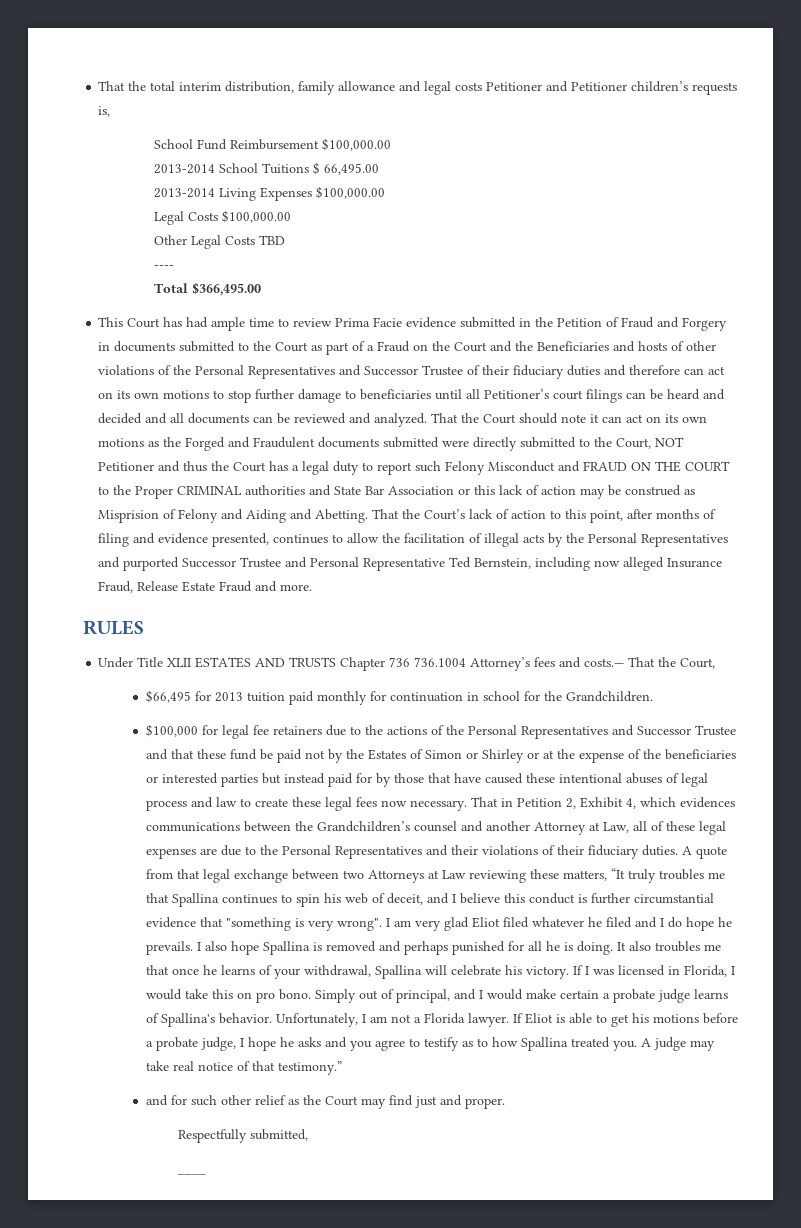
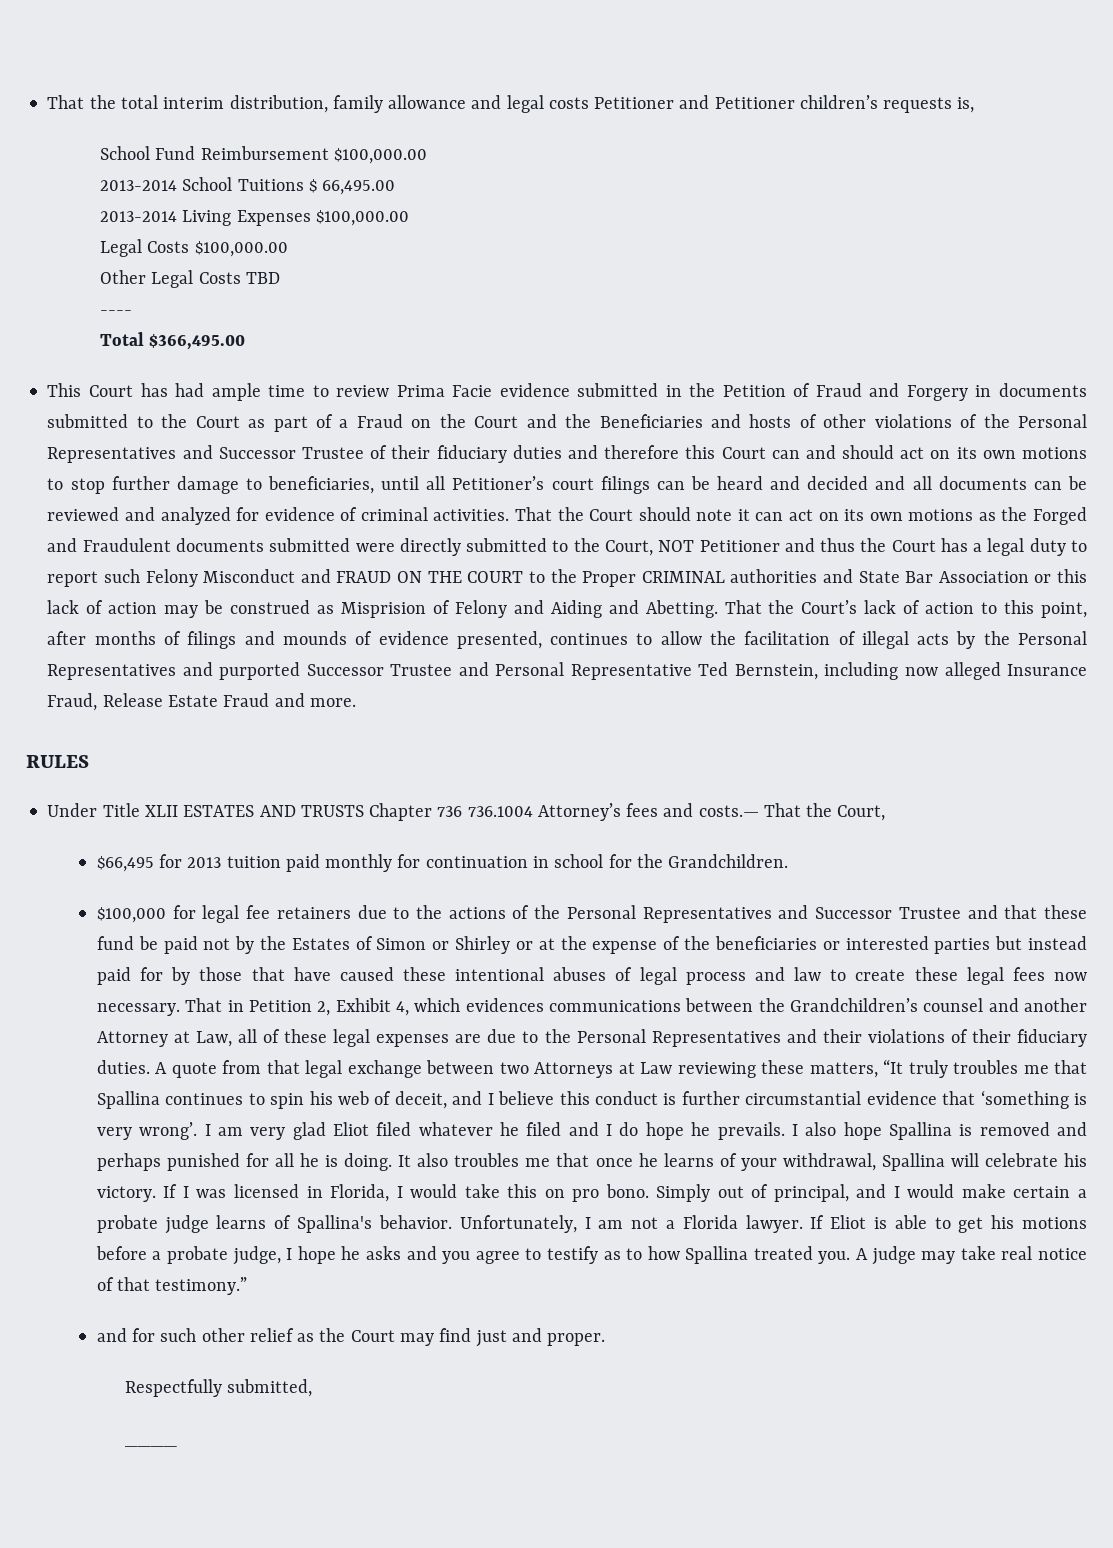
- This Court has had ample time to review Prima Facie evidence submitted in the Petition of Fraud and Forgery in documents submitted to the Court as part of a Fraud on the Court and the Beneficiaries and hosts of other violations of the Personal Representatives and Successor Trustee of their fiduciary duties and therefore can act on its own motions to stop further damage to beneficiaries until all Petitioner’s court filings can be heard and decided and all documents can be reviewed and analyzed.
+ This Court has had ample time to review Prima Facie evidence submitted in the Petition of Fraud and Forgery in documents submitted to the Court as part of a Fraud on the Court and the Beneficiaries and hosts of other violations of the Personal Representatives and Successor Trustee of their fiduciary duties and therefore this Court can and should act on its own motions to stop further damage to beneficiaries, until all Petitioner’s court filings can be heard and decided and all documents can be reviewed and analyzed for evidence of criminal activities.
- That the Court’s lack of action to this point, after months of filing and evidence presented, continues to allow the facilitation of illegal acts by the Personal Representatives and purported Successor Trustee and Personal Representative Ted Bernstein, including now alleged Insurance Fraud, Release Estate Fraud and more.
+ That the Court’s lack of action to this point, after months of filings and mounds of evidence presented, continues to allow the facilitation of illegal acts by the Personal Representatives and purported Successor Trustee and Personal Representative Ted Bernstein, including now alleged Insurance Fraud, Release Estate Fraud and more.
- A quote from that legal exchange between two Attorneys at Law reviewing these matters, “It truly troubles me that Spallina continues to spin his web of deceit, and I believe this conduct is further circumstantial evidence that "something is very wrong".
+ A quote from that legal exchange between two Attorneys at Law reviewing these matters, “It truly troubles me that Spallina continues to spin his web of deceit, and I believe this conduct is further circumstantial evidence that ‘something is very wrong’.

